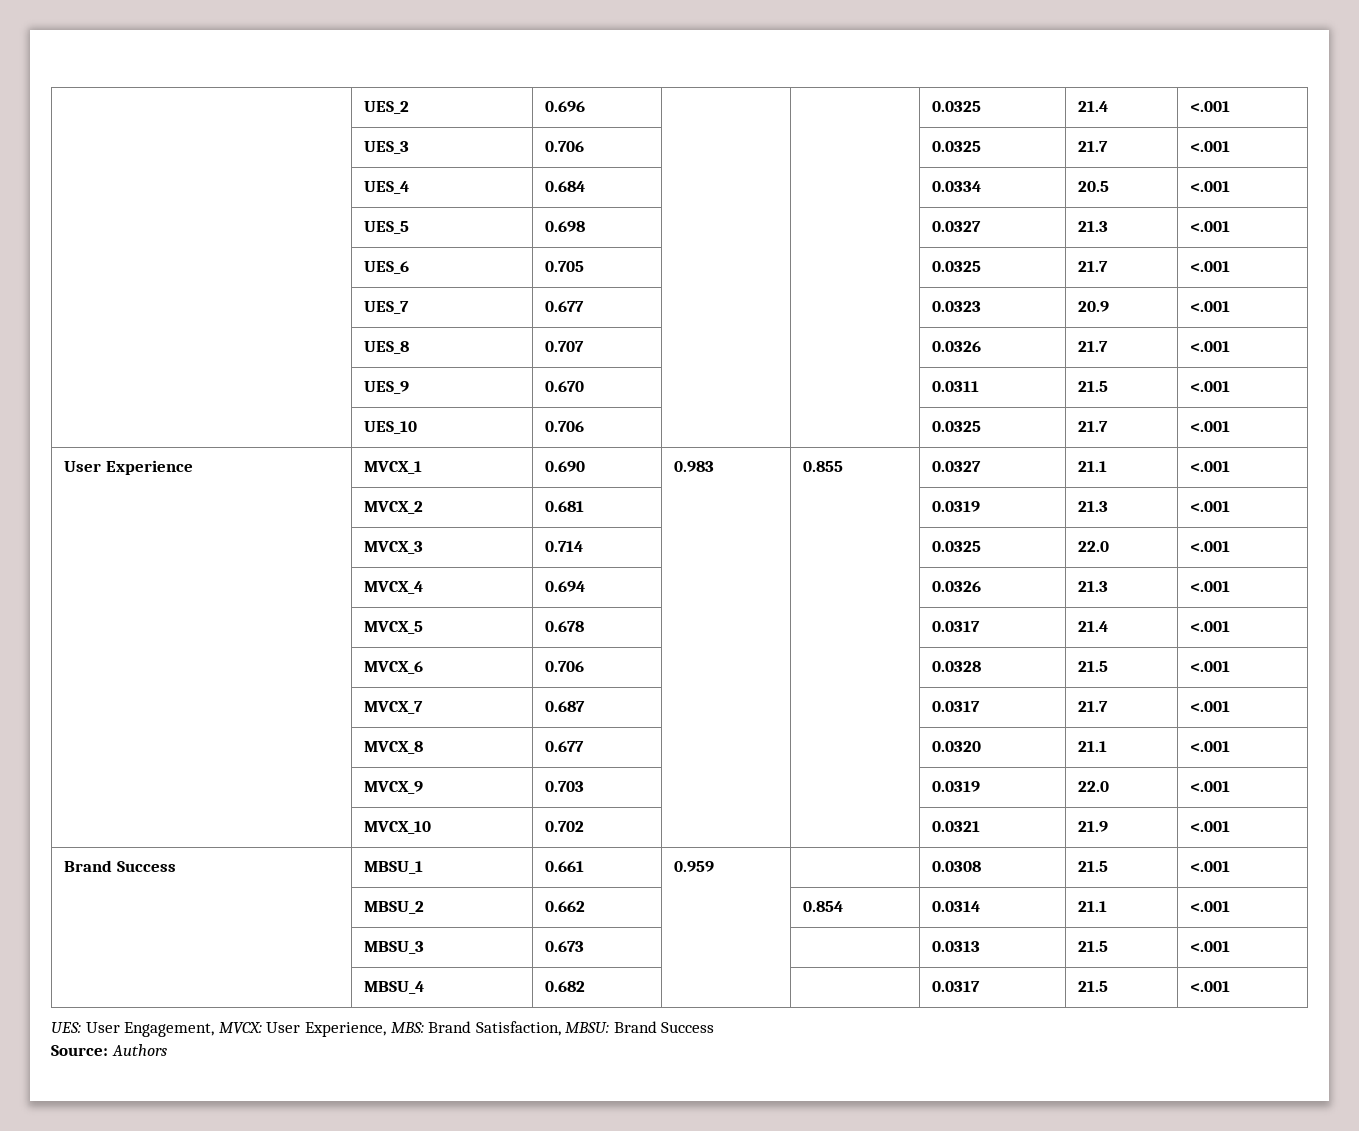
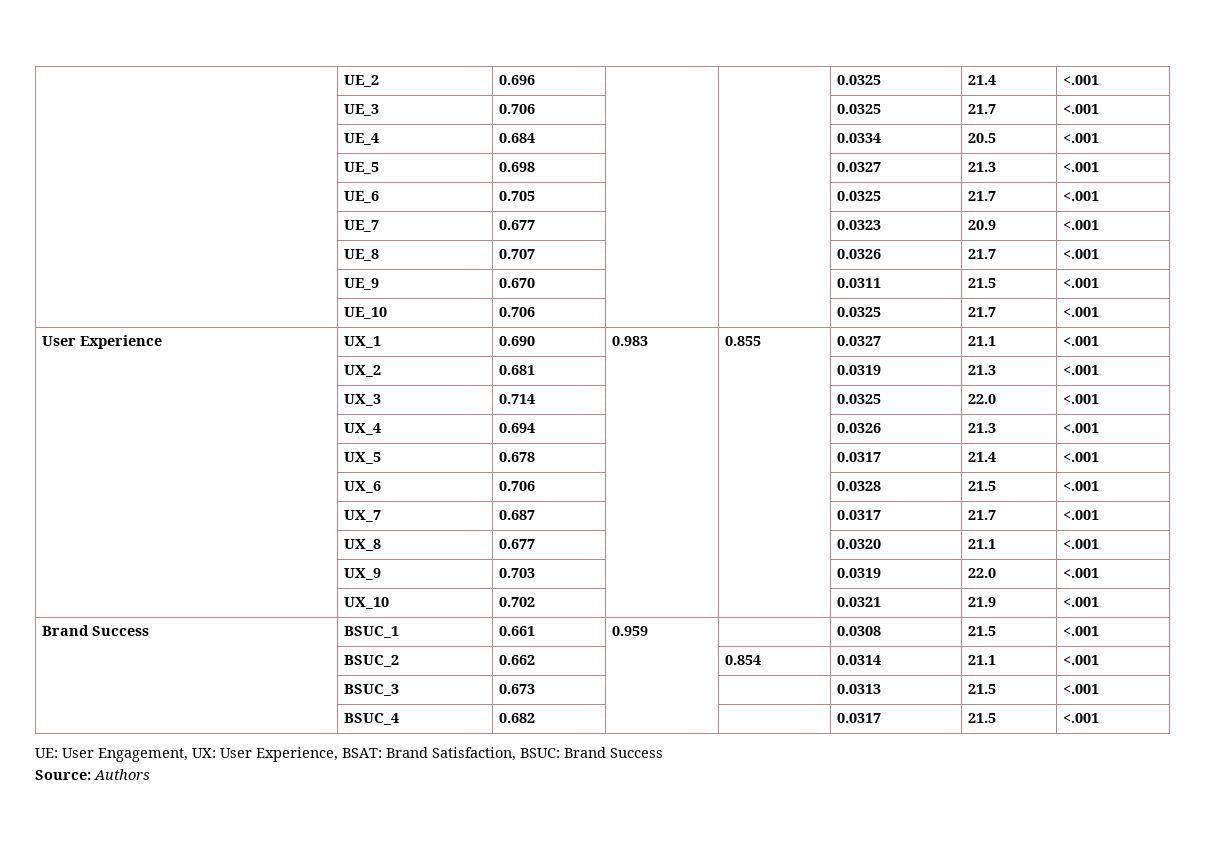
- | UES_2 | 0.696 | | | 0.0325 | 21.4 | <.001
+ | UE_2 | 0.696 | | | 0.0325 | 21.4 | <.001
- | UES_3 | 0.706 | | | 0.0325 | 21.7 | <.001
+ | UE_3 | 0.706 | | | 0.0325 | 21.7 | <.001
- | UES_4 | 0.684 | | | 0.0334 | 20.5 | <.001
+ | UE_4 | 0.684 | | | 0.0334 | 20.5 | <.001
- | UES_5 | 0.698 | | | 0.0327 | 21.3 | <.001
+ | UE_5 | 0.698 | | | 0.0327 | 21.3 | <.001
- | UES_6 | 0.705 | | | 0.0325 | 21.7 | <.001
+ | UE_6 | 0.705 | | | 0.0325 | 21.7 | <.001
- | UES_7 | 0.677 | | | 0.0323 | 20.9 | <.001
+ | UE_7 | 0.677 | | | 0.0323 | 20.9 | <.001
- | UES_8 | 0.707 | | | 0.0326 | 21.7 | <.001
+ | UE_8 | 0.707 | | | 0.0326 | 21.7 | <.001
- | UES_9 | 0.670 | | | 0.0311 | 21.5 | <.001
+ | UE_9 | 0.670 | | | 0.0311 | 21.5 | <.001
- | UES_10 | 0.706 | | | 0.0325 | 21.7 | <.001
+ | UE_10 | 0.706 | | | 0.0325 | 21.7 | <.001
- User Experience | MVCX_1 | 0.690 | 0.983 | 0.855 | 0.0327 | 21.1 | <.001
+ User Experience | UX_1 | 0.690 | 0.983 | 0.855 | 0.0327 | 21.1 | <.001
- | MVCX_2 | 0.681 | | | 0.0319 | 21.3 | <.001
+ | UX_2 | 0.681 | | | 0.0319 | 21.3 | <.001
- | MVCX_3 | 0.714 | | | 0.0325 | 22.0 | <.001
+ | UX_3 | 0.714 | | | 0.0325 | 22.0 | <.001
- | MVCX_4 | 0.694 | | | 0.0326 | 21.3 | <.001
+ | UX_4 | 0.694 | | | 0.0326 | 21.3 | <.001
- | MVCX_5 | 0.678 | | | 0.0317 | 21.4 | <.001
+ | UX_5 | 0.678 | | | 0.0317 | 21.4 | <.001
- | MVCX_6 | 0.706 | | | 0.0328 | 21.5 | <.001
+ | UX_6 | 0.706 | | | 0.0328 | 21.5 | <.001
- | MVCX_7 | 0.687 | | | 0.0317 | 21.7 | <.001
+ | UX_7 | 0.687 | | | 0.0317 | 21.7 | <.001
- | MVCX_8 | 0.677 | | | 0.0320 | 21.1 | <.001
+ | UX_8 | 0.677 | | | 0.0320 | 21.1 | <.001
- | MVCX_9 | 0.703 | | | 0.0319 | 22.0 | <.001
+ | UX_9 | 0.703 | | | 0.0319 | 22.0 | <.001
- | MVCX_10 | 0.702 | | | 0.0321 | 21.9 | <.001
+ | UX_10 | 0.702 | | | 0.0321 | 21.9 | <.001
- Brand Success | MBSU_1 | 0.661 | 0.959 | | 0.0308 | 21.5 | <.001
+ Brand Success | BSUC_1 | 0.661 | 0.959 | | 0.0308 | 21.5 | <.001
- | MBSU_2 | 0.662 | | 0.854 | 0.0314 | 21.1 | <.001
+ | BSUC_2 | 0.662 | | 0.854 | 0.0314 | 21.1 | <.001
- | MBSU_3 | 0.673 | | | 0.0313 | 21.5 | <.001
+ | BSUC_3 | 0.673 | | | 0.0313 | 21.5 | <.001
- | MBSU_4 | 0.682 | | | 0.0317 | 21.5 | <.001
+ | BSUC_4 | 0.682 | | | 0.0317 | 21.5 | <.001
- UES: User Engagement, MVCX: User Experience, MBS: Brand Satisfaction, MBSU: Brand Success
+ UE: User Engagement, UX: User Experience, BSAT: Brand Satisfaction, BSUC: Brand Success

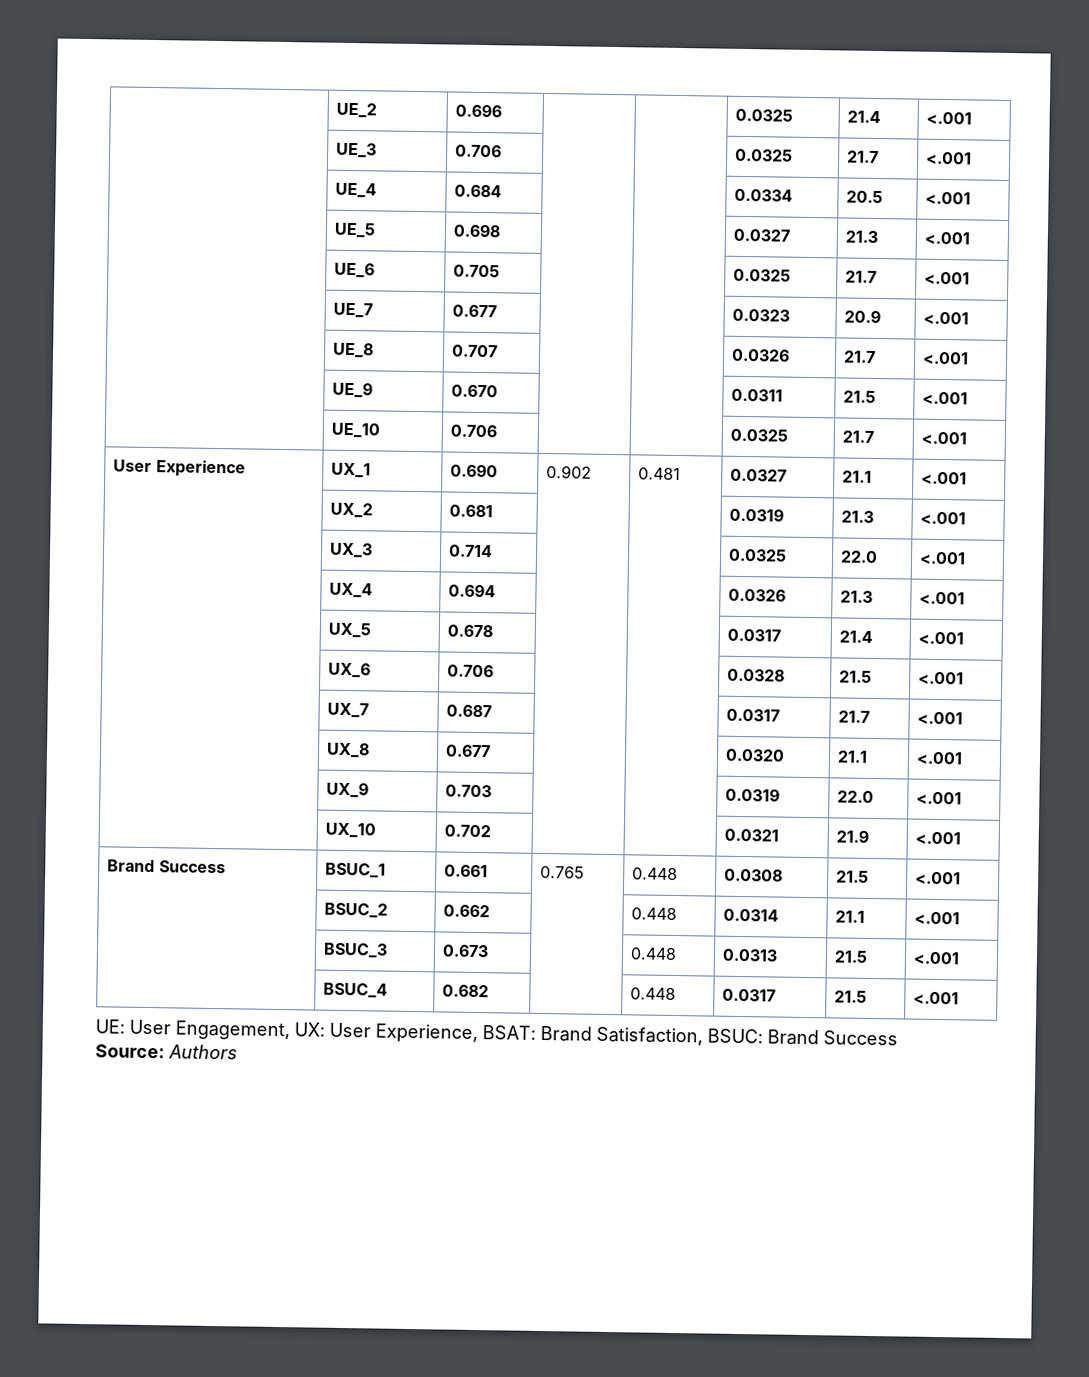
- User Experience | UX_1 | 0.690 | 0.983 | 0.855 | 0.0327 | 21.1 | <.001
+ User Experience | UX_1 | 0.690 | 0.902 | 0.481 | 0.0327 | 21.1 | <.001
- Brand Success | BSUC_1 | 0.661 | 0.959 | | 0.0308 | 21.5 | <.001
+ Brand Success | BSUC_1 | 0.661 | 0.765 | 0.448 | 0.0308 | 21.5 | <.001
- | BSUC_2 | 0.662 | | 0.854 | 0.0314 | 21.1 | <.001
+ | BSUC_2 | 0.662 | | 0.448 | 0.0314 | 21.1 | <.001
- | BSUC_3 | 0.673 | | | 0.0313 | 21.5 | <.001
+ | BSUC_3 | 0.673 | | 0.448 | 0.0313 | 21.5 | <.001
- | BSUC_4 | 0.682 | | | 0.0317 | 21.5 | <.001
+ | BSUC_4 | 0.682 | | 0.448 | 0.0317 | 21.5 | <.001

